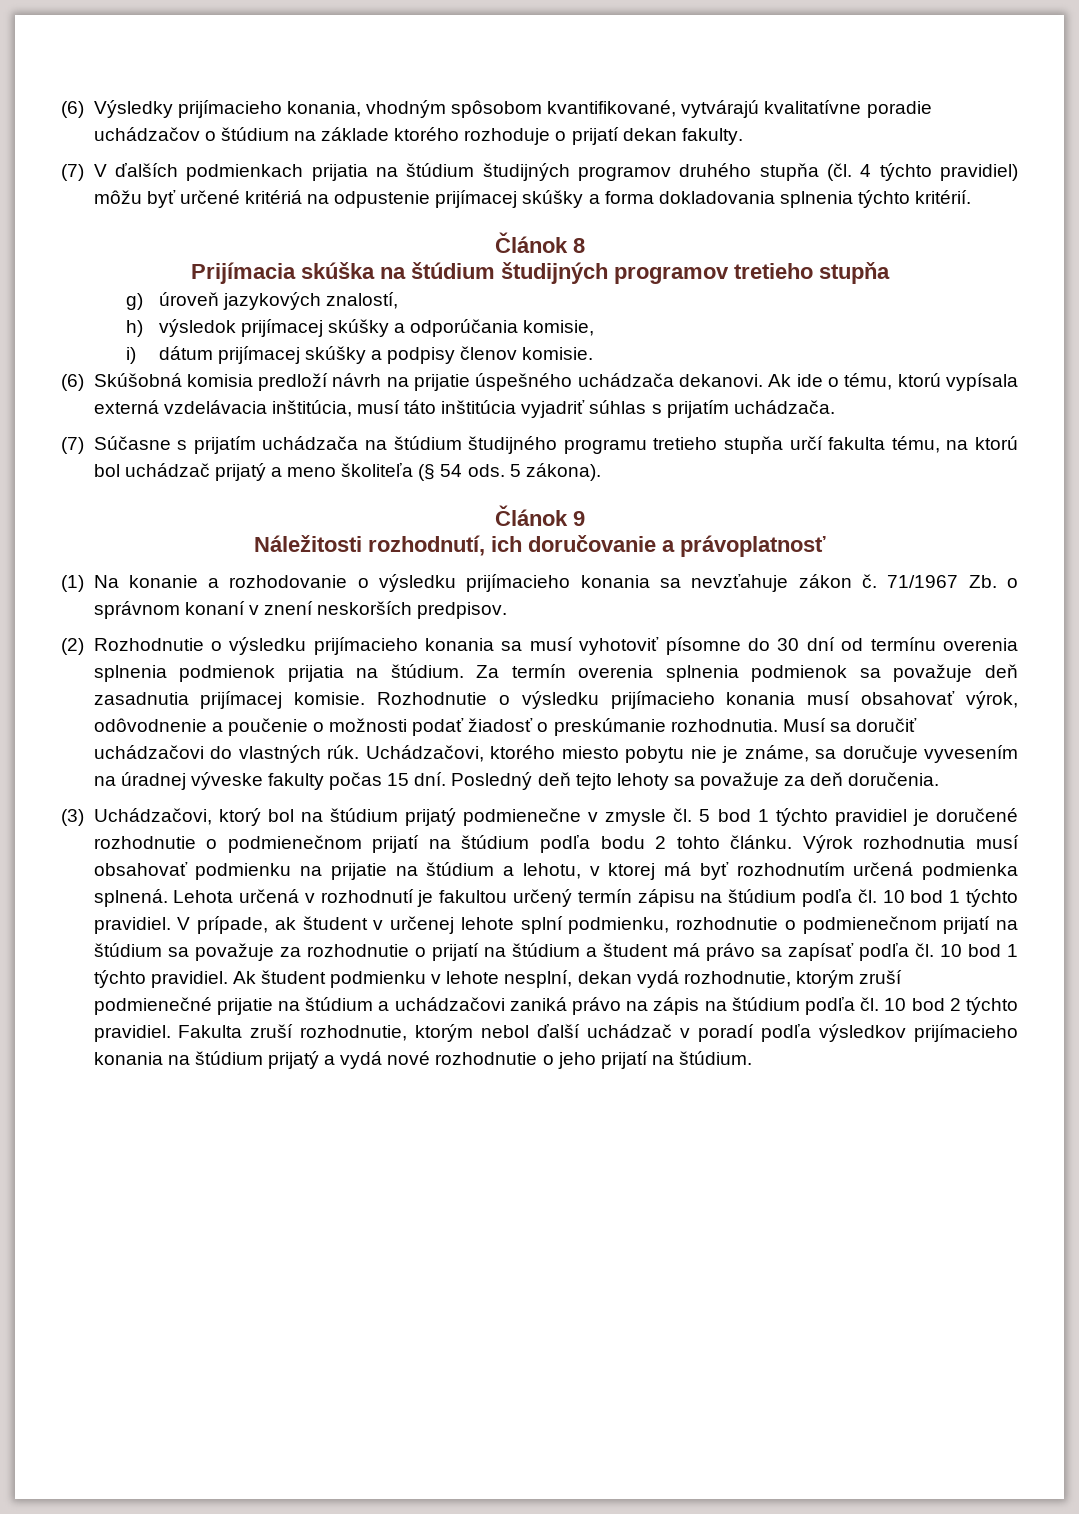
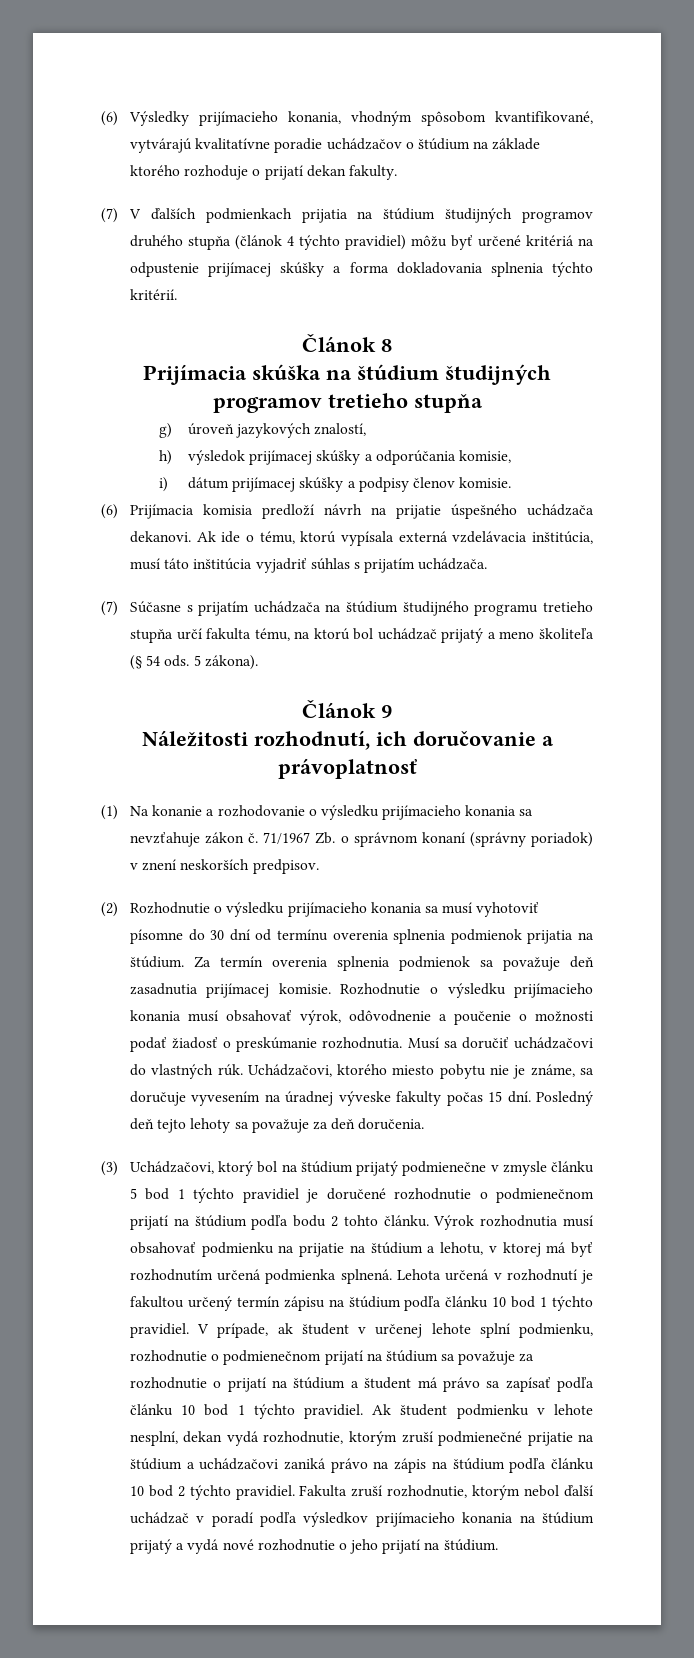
- (7) V ďalších podmienkach prijatia na štúdium študijných programov druhého stupňa (čl. 4 týchto pravidiel) môžu byť určené kritériá na odpustenie prijímacej skúšky a forma dokladovania splnenia týchto kritérií.
+ (7) V ďalších podmienkach prijatia na štúdium študijných programov druhého stupňa (článok 4 týchto pravidiel) môžu byť určené kritériá na odpustenie prijímacej skúšky a forma dokladovania splnenia týchto kritérií.
- (6) Skúšobná komisia predloží návrh na prijatie úspešného uchádzača dekanovi.
+ (6) Prijímacia komisia predloží návrh na prijatie úspešného uchádzača dekanovi.
- 71/1967 Zb. o správnom konaní v znení neskorších predpisov.
+ 71/1967 Zb. o správnom konaní (správny poriadok) v znení neskorších predpisov.
- (3) Uchádzačovi, ktorý bol na štúdium prijatý podmienečne v zmysle čl. 5 bod 1 týchto pravidiel je doručené rozhodnutie o podmienečnom prijatí na štúdium podľa bodu 2 tohto článku.
+ (3) Uchádzačovi, ktorý bol na štúdium prijatý podmienečne v zmysle článku 5 bod 1 týchto pravidiel je doručené rozhodnutie o podmienečnom prijatí na štúdium podľa bodu 2 tohto článku.
- Lehota určená v rozhodnutí je fakultou určený termín zápisu na štúdium podľa čl. 10 bod 1 týchto pravidiel.
+ Lehota určená v rozhodnutí je fakultou určený termín zápisu na štúdium podľa článku 10 bod 1 týchto pravidiel.
- V prípade, ak študent v určenej lehote splní podmienku, rozhodnutie o podmienečnom prijatí na štúdium sa považuje za rozhodnutie o prijatí na štúdium a študent má právo sa zapísať podľa čl. 10 bod 1 týchto pravidiel.
+ V prípade, ak študent v určenej lehote splní podmienku, rozhodnutie o podmienečnom prijatí na štúdium sa považuje za rozhodnutie o prijatí na štúdium a študent má právo sa zapísať podľa článku 10 bod 1 týchto pravidiel.
- Ak študent podmienku v lehote nesplní, dekan vydá rozhodnutie, ktorým zruší podmienečné prijatie na štúdium a uchádzačovi zaniká právo na zápis na štúdium podľa čl. 10 bod 2 týchto pravidiel.
+ Ak študent podmienku v lehote nesplní, dekan vydá rozhodnutie, ktorým zruší podmienečné prijatie na štúdium a uchádzačovi zaniká právo na zápis na štúdium podľa článku 10 bod 2 týchto pravidiel.

